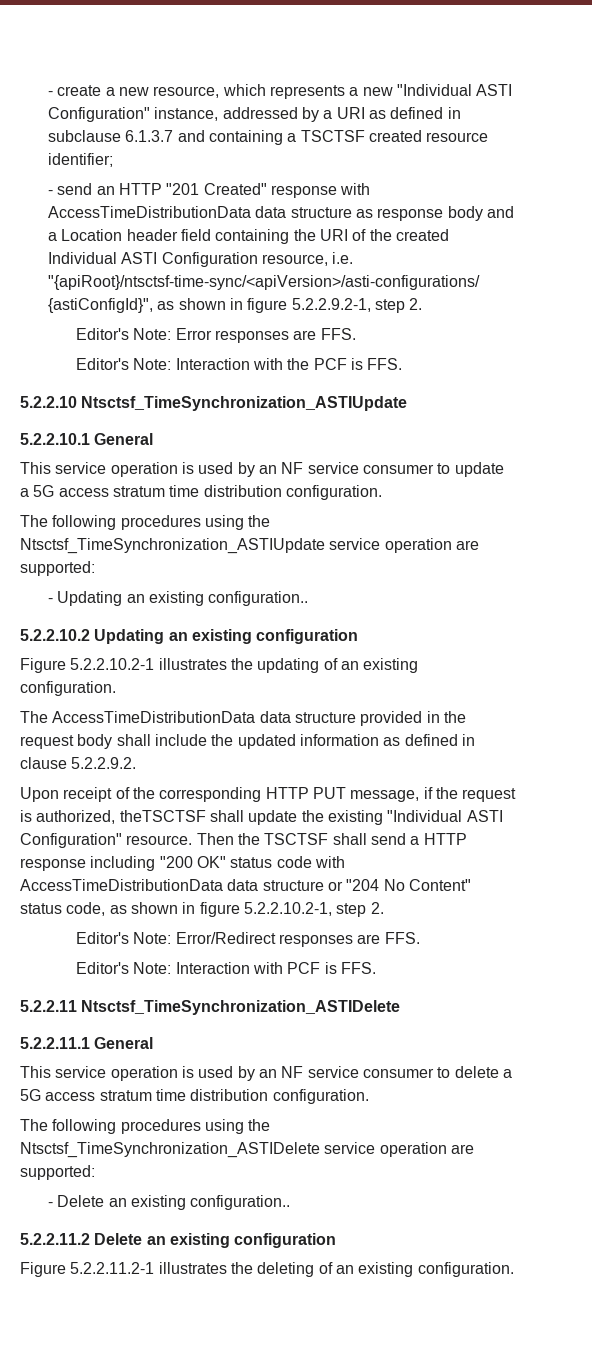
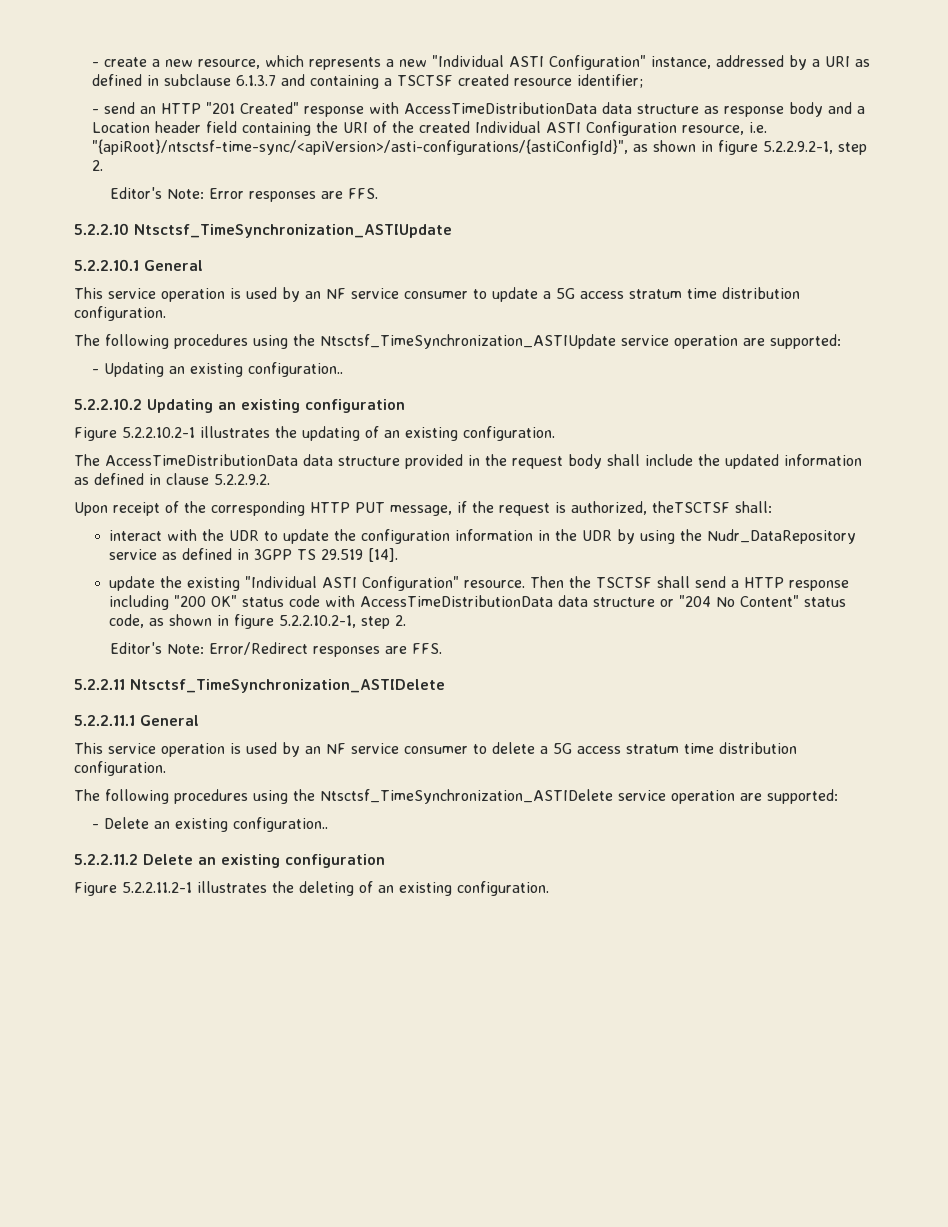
- Editor's Note: Interaction with the PCF is FFS.
- Upon receipt of the corresponding HTTP PUT message, if the request is authorized, theTSCTSF shall update the existing "Individual ASTI Configuration" resource.
+ Upon receipt of the corresponding HTTP PUT message, if the request is authorized, theTSCTSF shall:
+ interact with the UDR to update the configuration information in the UDR by using the Nudr_DataRepository service as defined in 3GPP TS 29.519 [14].
+ update the existing "Individual ASTI Configuration" resource.
- Editor's Note: Interaction with PCF is FFS.

